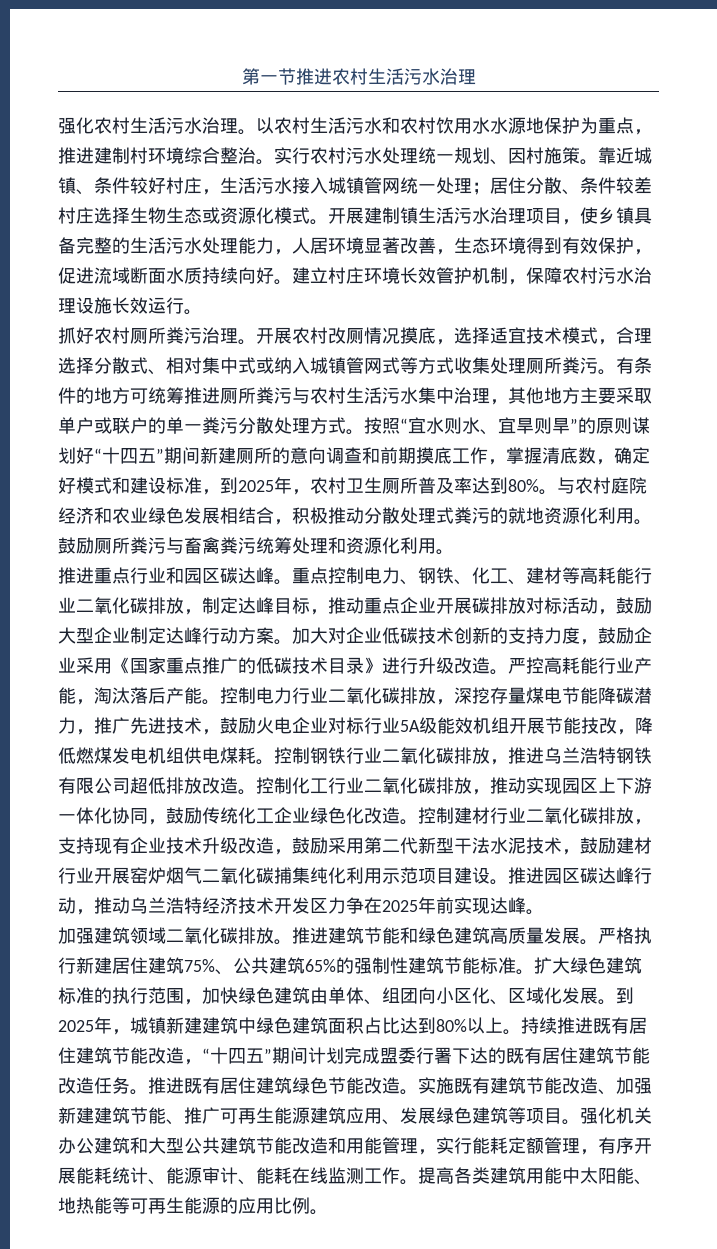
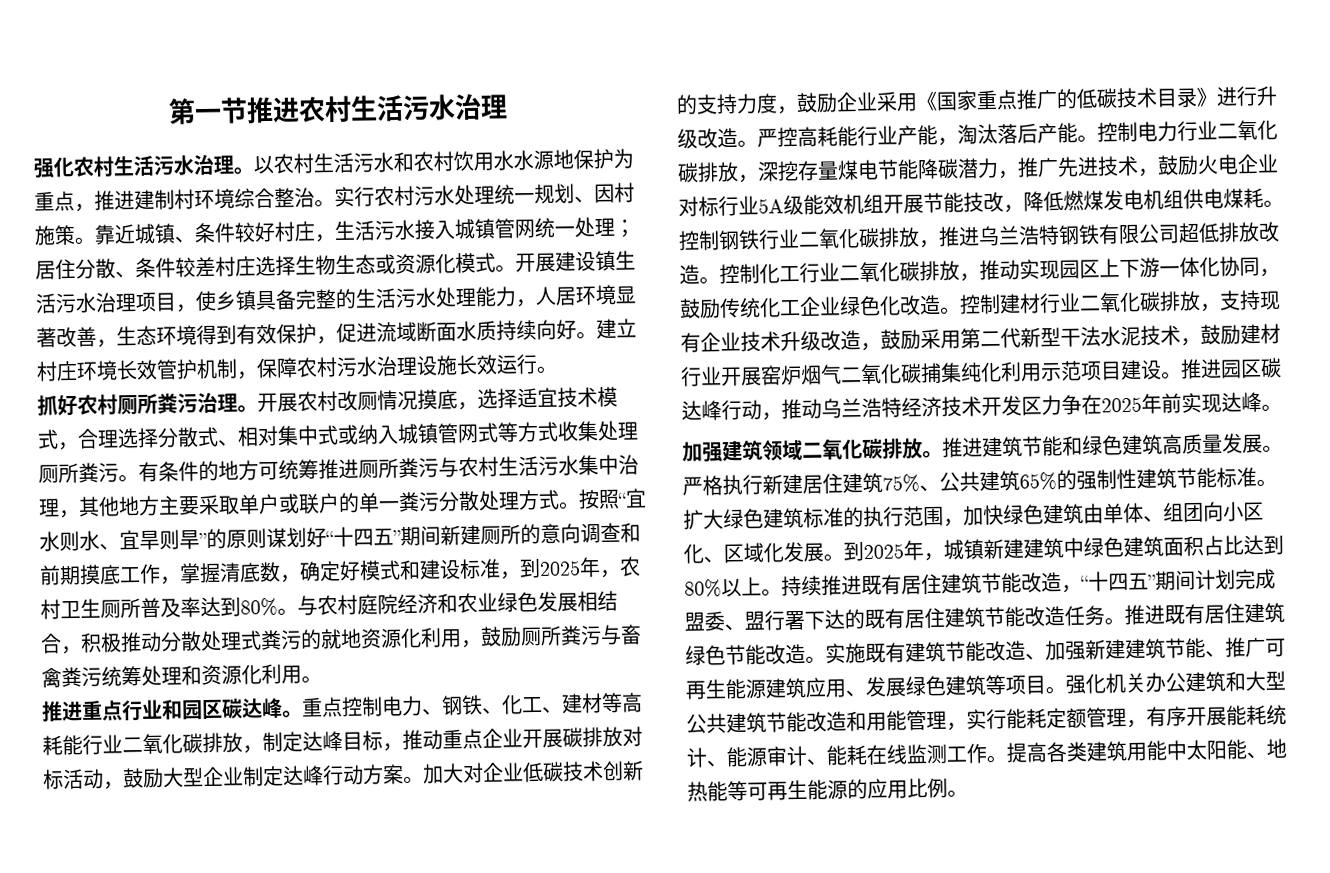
- 开展建制镇生活污水治理项目，使乡镇具备完整的生活污水处理能力，人居环境显著改善，生态环境得到有效保护，促进流域断面水质持续向好。
+ 开展建设镇生活污水治理项目，使乡镇具备完整的生活污水处理能力，人居环境显著改善，生态环境得到有效保护，促进流域断面水质持续向好。
- 与农村庭院经济和农业绿色发展相结合，积极推动分散处理式粪污的就地资源化利用。鼓励厕所粪污与畜禽粪污统筹处理和资源化利用。
+ 与农村庭院经济和农业绿色发展相结合，积极推动分散处理式粪污的就地资源化利用，鼓励厕所粪污与畜禽粪污统筹处理和资源化利用。
- 持续推进既有居住建筑节能改造，“十四五”期间计划完成盟委行署下达的既有居住建筑节能改造任务。
+ 持续推进既有居住建筑节能改造，“十四五”期间计划完成盟委、盟行署下达的既有居住建筑节能改造任务。

